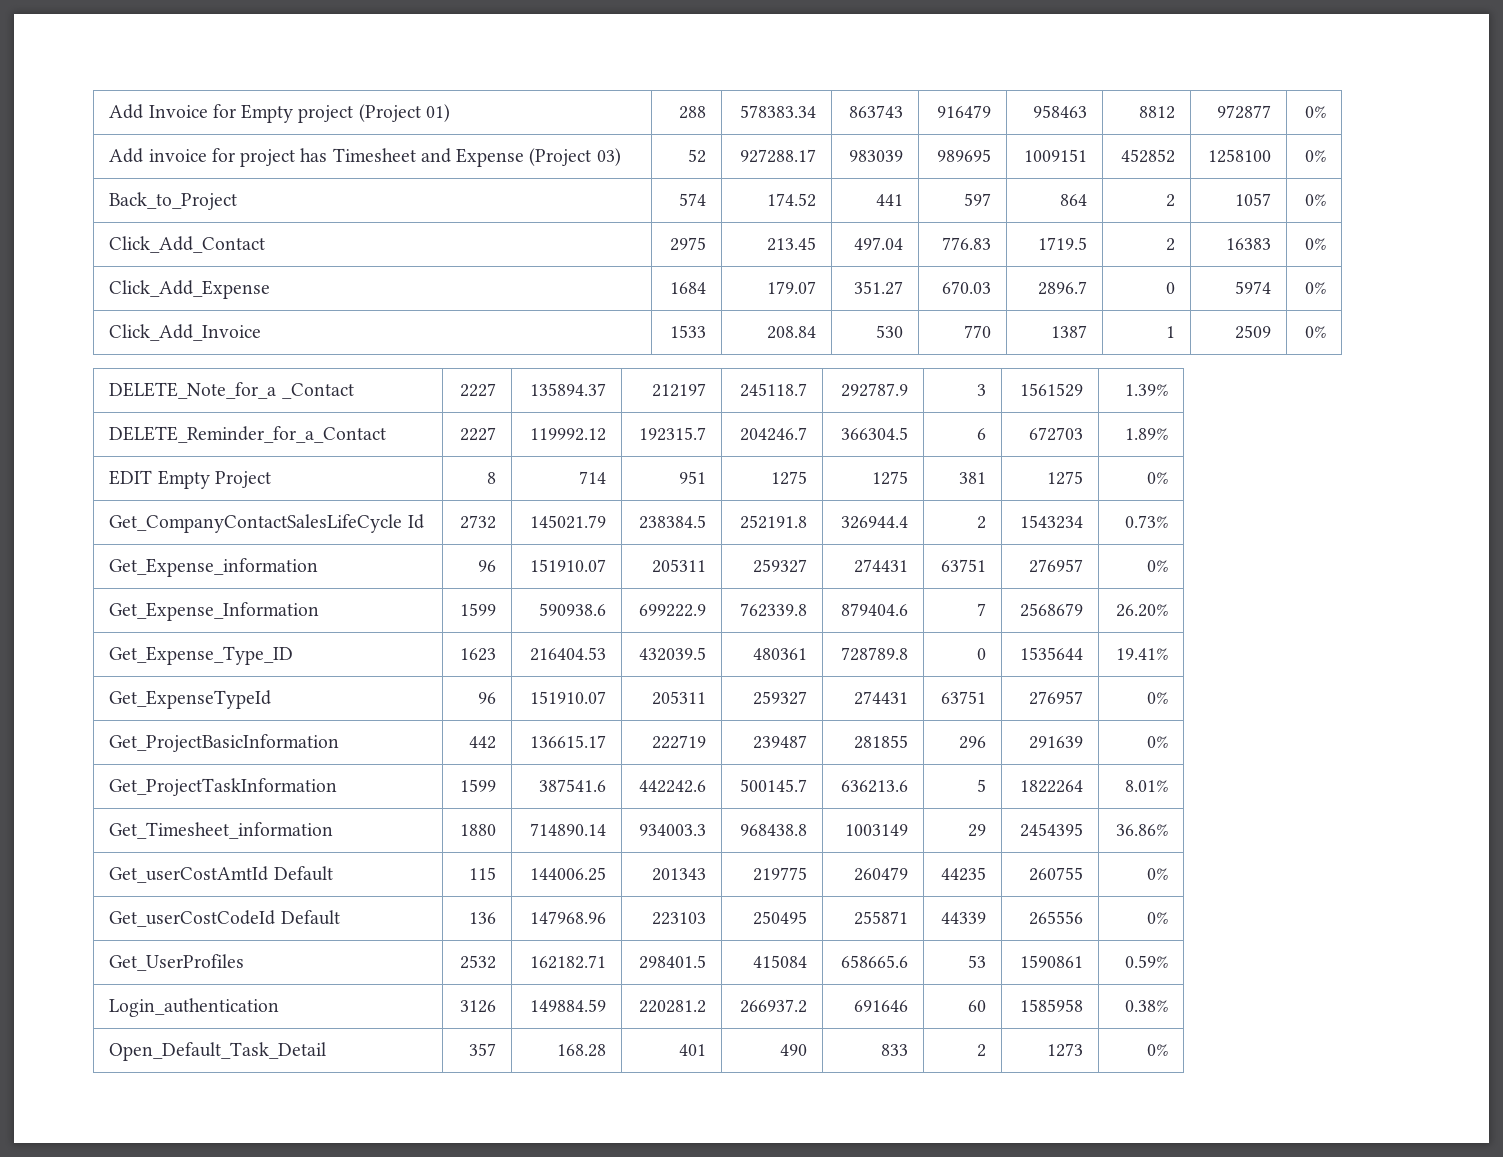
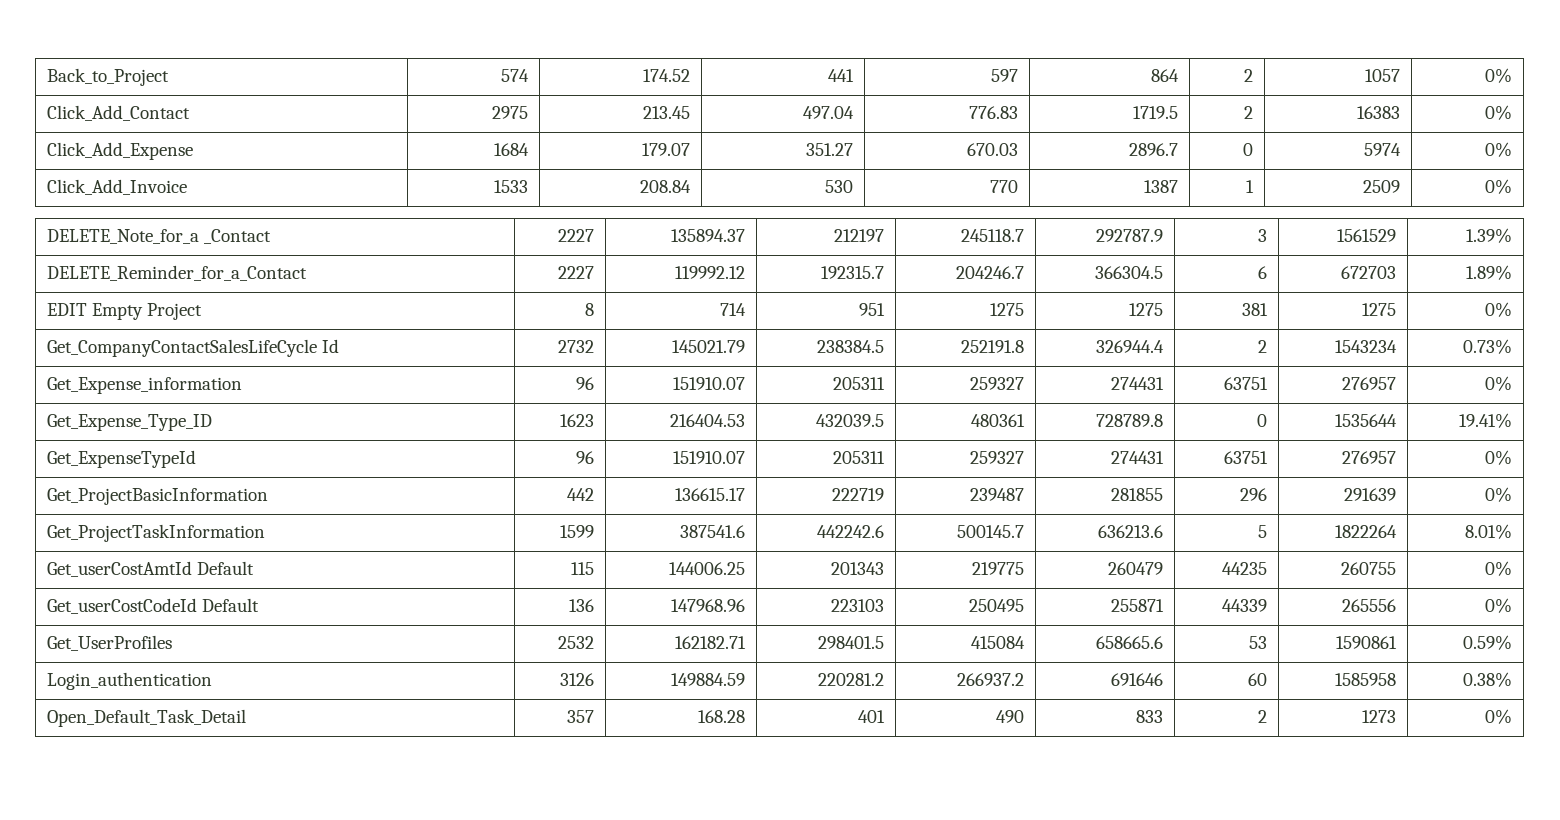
- Add Invoice for Empty project (Project 01) | 288 | 578383.34 | 863743 | 916479 | 958463 | 8812 | 972877 | 0%
- Add invoice for project has Timesheet and Expense (Project 03) | 52 | 927288.17 | 983039 | 989695 | 1009151 | 452852 | 1258100 | 0%
- Get_Expense_Information | 1599 | 590938.6 | 699222.9 | 762339.8 | 879404.6 | 7 | 2568679 | 26.20%
- Get_Timesheet_information | 1880 | 714890.14 | 934003.3 | 968438.8 | 1003149 | 29 | 2454395 | 36.86%

